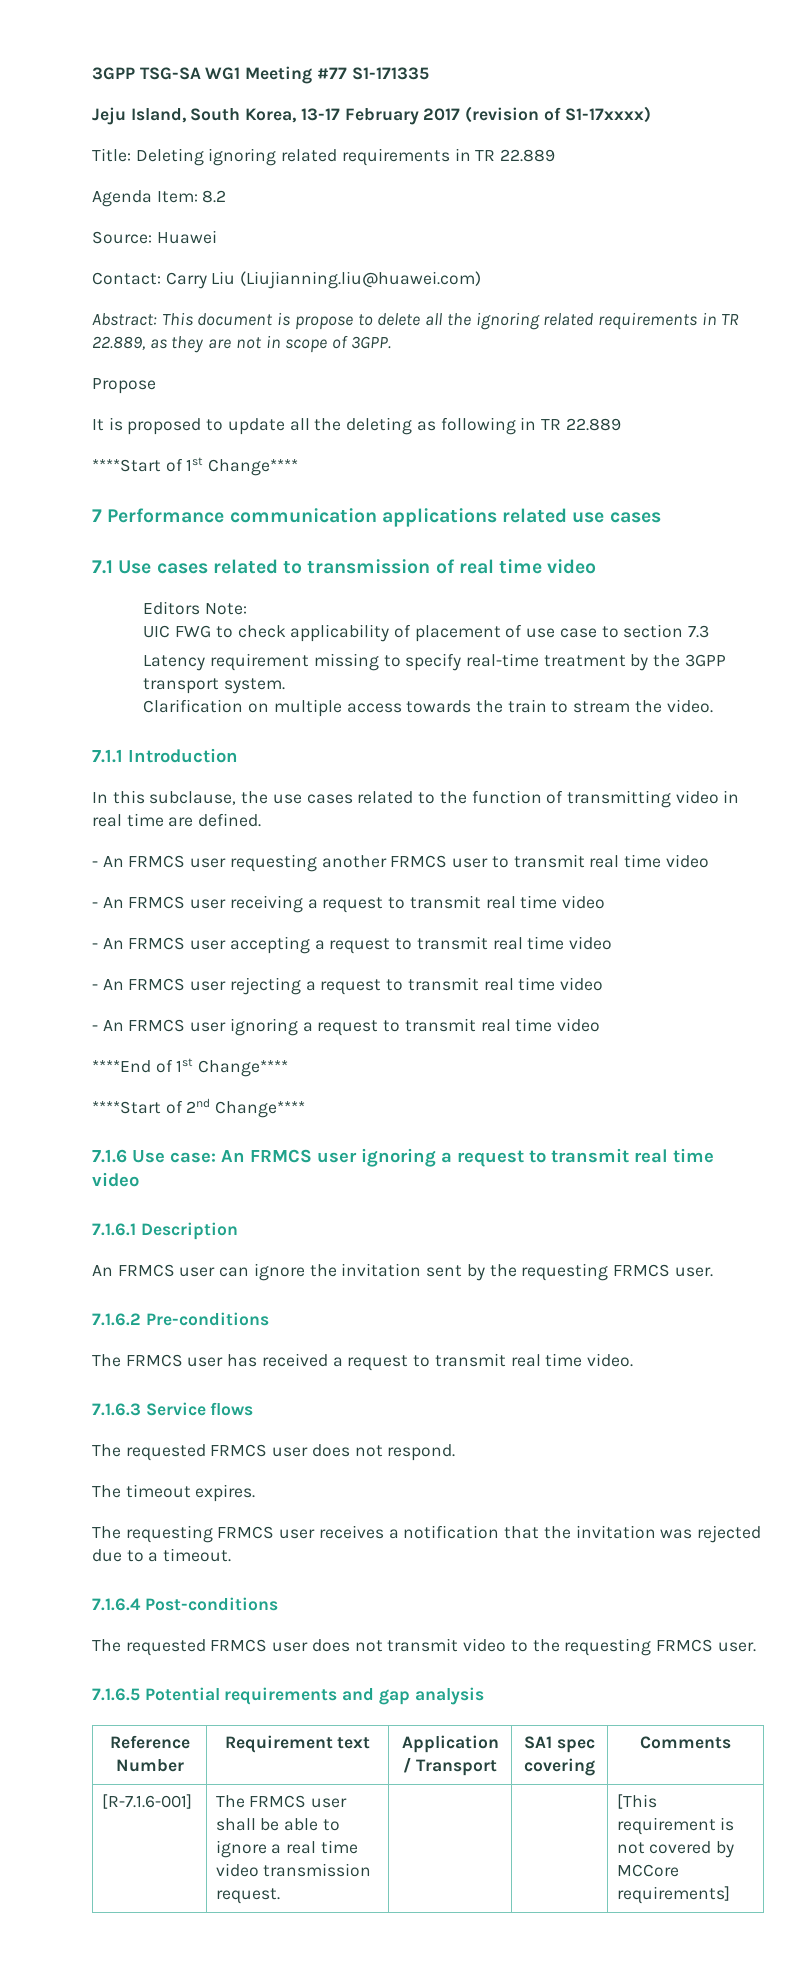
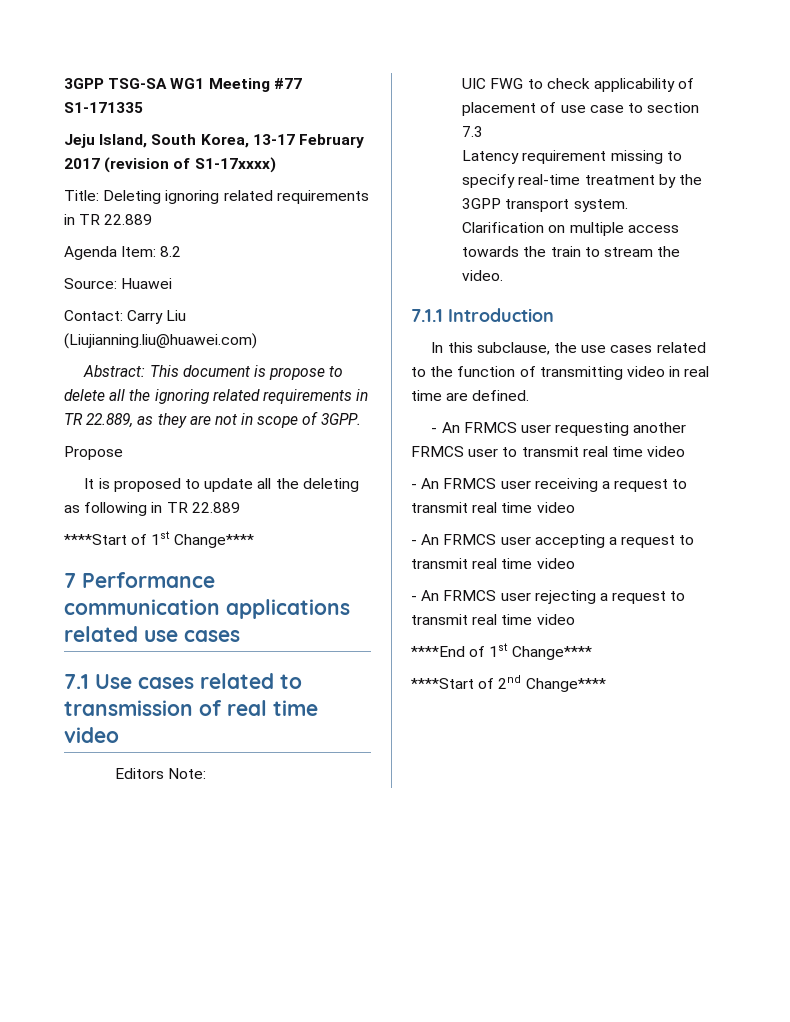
- - An FRMCS user ignoring a request to transmit real time video
- 7.1.6 Use case: An FRMCS user ignoring a request to transmit real time video
- 7.1.6.1 Description
- An FRMCS user can ignore the invitation sent by the requesting FRMCS user.
- 7.1.6.2 Pre-conditions
- The FRMCS user has received a request to transmit real time video.
- 7.1.6.3 Service flows
- The requested FRMCS user does not respond.
- The timeout expires.
- The requesting FRMCS user receives a notification that the invitation was rejected due to a timeout.
- 7.1.6.4 Post-conditions
- The requested FRMCS user does not transmit video to the requesting FRMCS user.
- 7.1.6.5 Potential requirements and gap analysis
- Reference Number | Requirement text | Application / Transport | SA1 spec covering | Comments
- [R-7.1.6-001] | The FRMCS user shall be able to ignore a real time video transmission request. | | | [This requirement is not covered by MCCore requirements]

